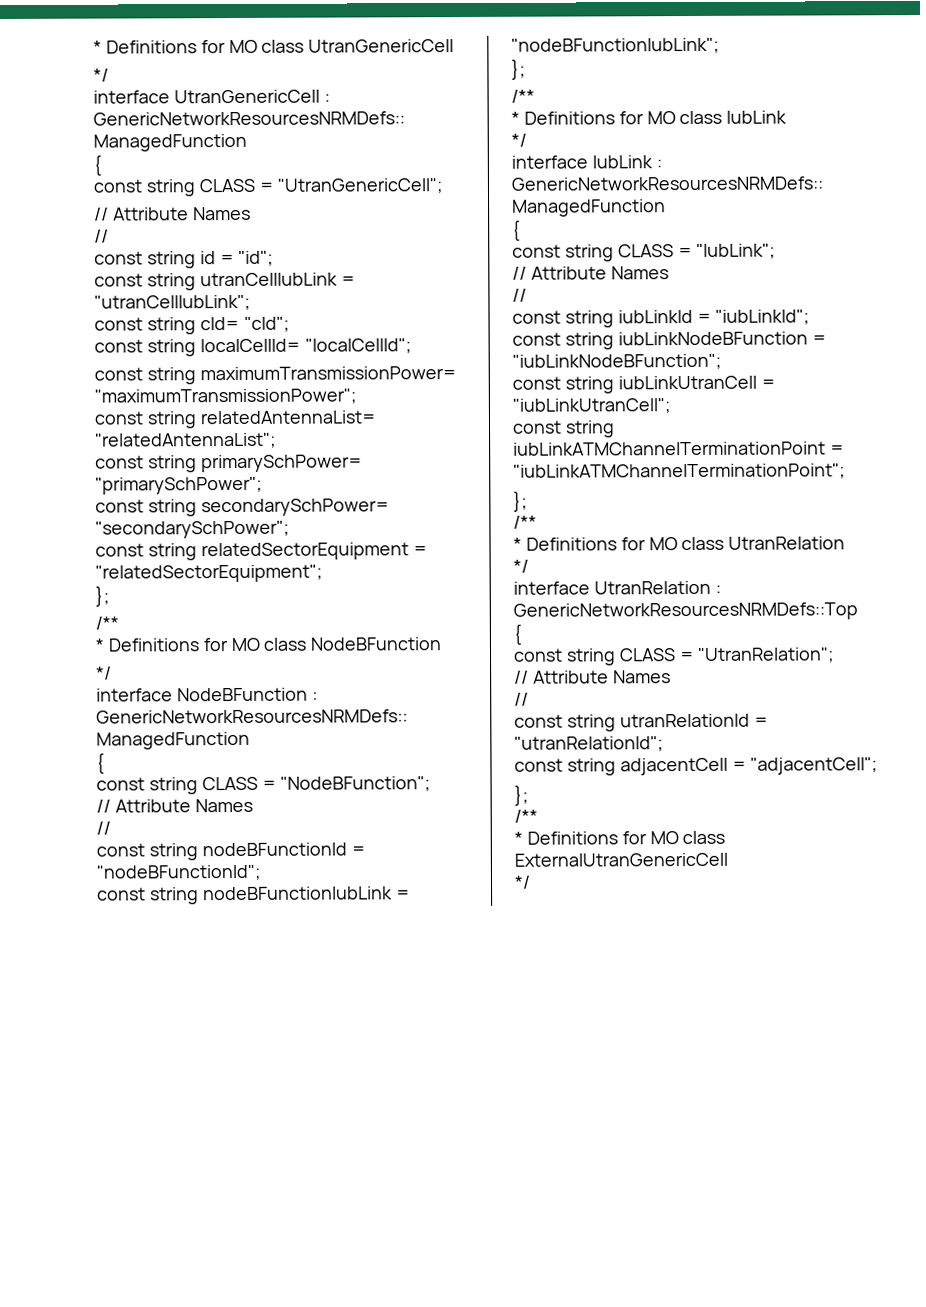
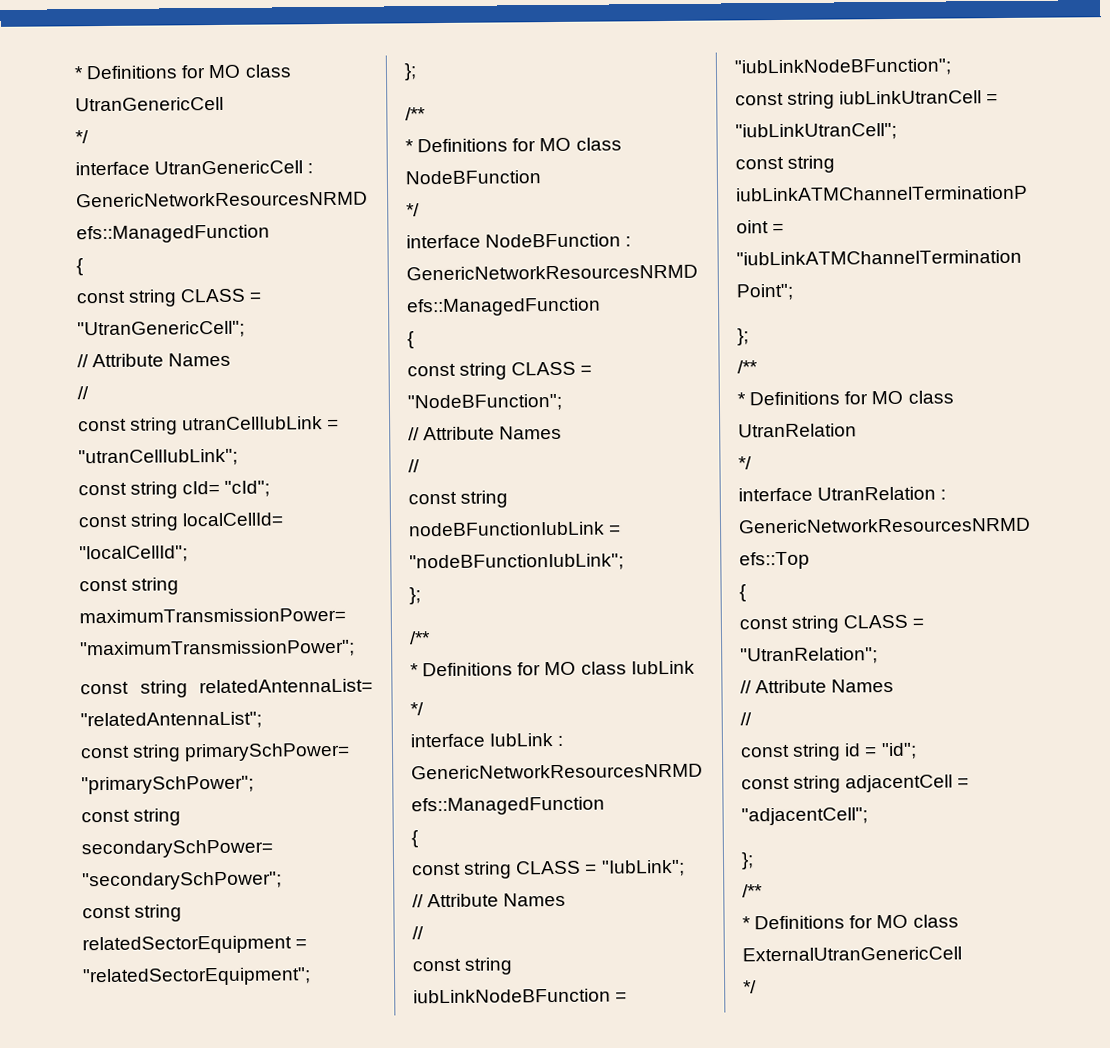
- const string id = "id";
- const string nodeBFunctionId = "nodeBFunctionId";
- const string iubLinkId = "iubLinkId";
- const string utranRelationId = "utranRelationId";
+ const string id = "id";

